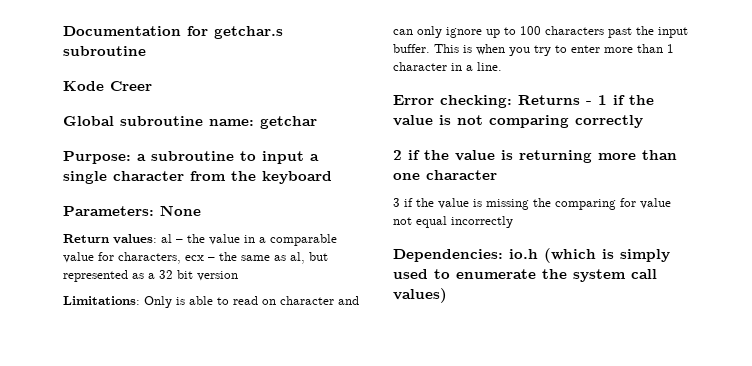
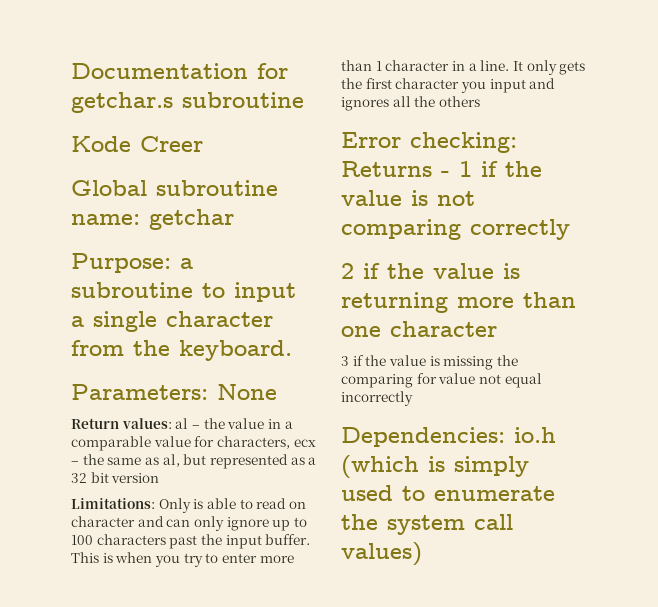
- Purpose: a subroutine to input a single character from the keyboard
+ Purpose: a subroutine to input a single character from the keyboard.
+ It only gets the first character you input and ignores all the others

